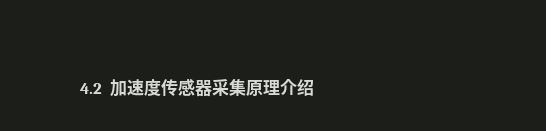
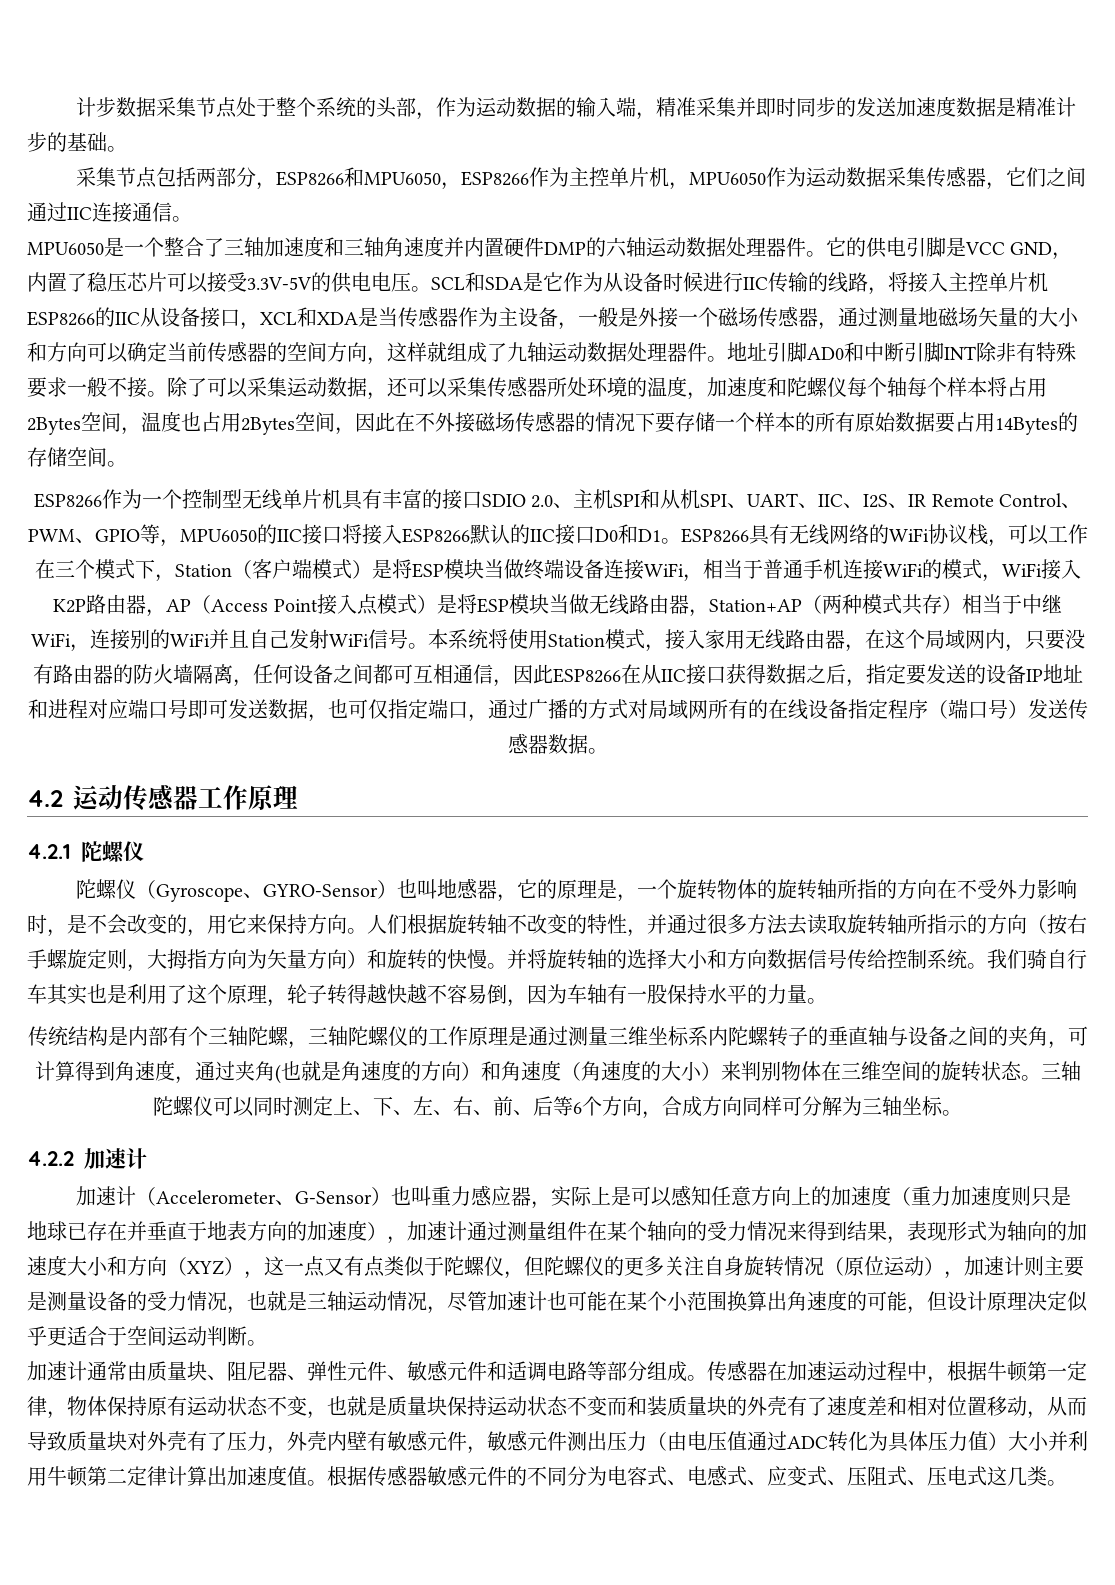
- 4.2加速度传感器采集原理介绍
+ 计步数据采集节点处于整个系统的头部，作为运动数据的输入端，精准采集并即时同步的发送加速度数据是精准计步的基础。
+ 采集节点包括两部分，ESP8266和MPU6050，ESP8266作为主控单片机，MPU6050作为运动数据采集传感器，它们之间通过IIC连接通信。
+ MPU6050是一个整合了三轴加速度和三轴角速度并内置硬件DMP的六轴运动数据处理器件。它的供电引脚是VCC GND，内置了稳压芯片可以接受3.3V-5V的供电电压。SCL和SDA是它作为从设备时候进行IIC传输的线路，将接入主控单片机ESP8266的IIC从设备接口，XCL和XDA是当传感器作为主设备，一般是外接一个磁场传感器，通过测量地磁场矢量的大小和方向可以确定当前传感器的空间方向，这样就组成了九轴运动数据处理器件。地址引脚AD0和中断引脚INT除非有特殊要求一般不接。除了可以采集运动数据，还可以采集传感器所处环境的温度，加速度和陀螺仪每个轴每个样本将占用2Bytes空间，温度也占用2Bytes空间，因此在不外接磁场传感器的情况下要存储一个样本的所有原始数据要占用14Bytes的存储空间。
+ ESP8266作为一个控制型无线单片机具有丰富的接口SDIO 2.0、主机SPI和从机SPI、UART、IIC、I2S、IR Remote Control、PWM、GPIO等，MPU6050的IIC接口将接入ESP8266默认的IIC接口D0和D1。ESP8266具有无线网络的WiFi协议栈，可以工作在三个模式下，Station（客户端模式）是将ESP模块当做终端设备连接WiFi，相当于普通手机连接WiFi的模式，WiFi接入K2P路由器，AP（Access Point接入点模式）是将ESP模块当做无线路由器，Station+AP（两种模式共存）相当于中继WiFi，连接别的WiFi并且自己发射WiFi信号。本系统将使用Station模式，接入家用无线路由器，在这个局域网内，只要没有路由器的防火墙隔离，任何设备之间都可互相通信，因此ESP8266在从IIC接口获得数据之后，指定要发送的设备IP地址和进程对应端口号即可发送数据，也可仅指定端口，通过广播的方式对局域网所有的在线设备指定程序（端口号）发送传感器数据。
+ 4.2运动传感器工作原理
+ 4.2.1陀螺仪
+ 陀螺仪（Gyroscope、GYRO-Sensor）也叫地感器，它的原理是，一个旋转物体的旋转轴所指的方向在不受外力影响时，是不会改变的，用它来保持方向。人们根据旋转轴不改变的特性，并通过很多方法去读取旋转轴所指示的方向（按右手螺旋定则，大拇指方向为矢量方向）和旋转的快慢。并将旋转轴的选择大小和方向数据信号传给控制系统。我们骑自行车其实也是利用了这个原理，轮子转得越快越不容易倒，因为车轴有一股保持水平的力量。
+ 传统结构是内部有个三轴陀螺，三轴陀螺仪的工作原理是通过测量三维坐标系内陀螺转子的垂直轴与设备之间的夹角，可计算得到角速度，通过夹角(也就是角速度的方向）和角速度（角速度的大小）来判别物体在三维空间的旋转状态。三轴陀螺仪可以同时测定上、下、左、右、前、后等6个方向，合成方向同样可分解为三轴坐标。
+ 4.2.2加速计
+ 加速计（Accelerometer、G-Sensor）也叫重力感应器，实际上是可以感知任意方向上的加速度（重力加速度则只是地球已存在并垂直于地表方向的加速度），加速计通过测量组件在某个轴向的受力情况来得到结果，表现形式为轴向的加速度大小和方向（XYZ），这一点又有点类似于陀螺仪，但陀螺仪的更多关注自身旋转情况（原位运动），加速计则主要是测量设备的受力情况，也就是三轴运动情况，尽管加速计也可能在某个小范围换算出角速度的可能，但设计原理决定似乎更适合于空间运动判断。
+ 加速计通常由质量块、阻尼器、弹性元件、敏感元件和适调电路等部分组成。传感器在加速运动过程中，根据牛顿第一定律，物体保持原有运动状态不变，也就是质量块保持运动状态不变而和装质量块的外壳有了速度差和相对位置移动，从而导致质量块对外壳有了压力，外壳内壁有敏感元件，敏感元件测出压力（由电压值通过ADC转化为具体压力值）大小并利用牛顿第二定律计算出加速度值。根据传感器敏感元件的不同分为电容式、电感式、应变式、压阻式、压电式这几类。

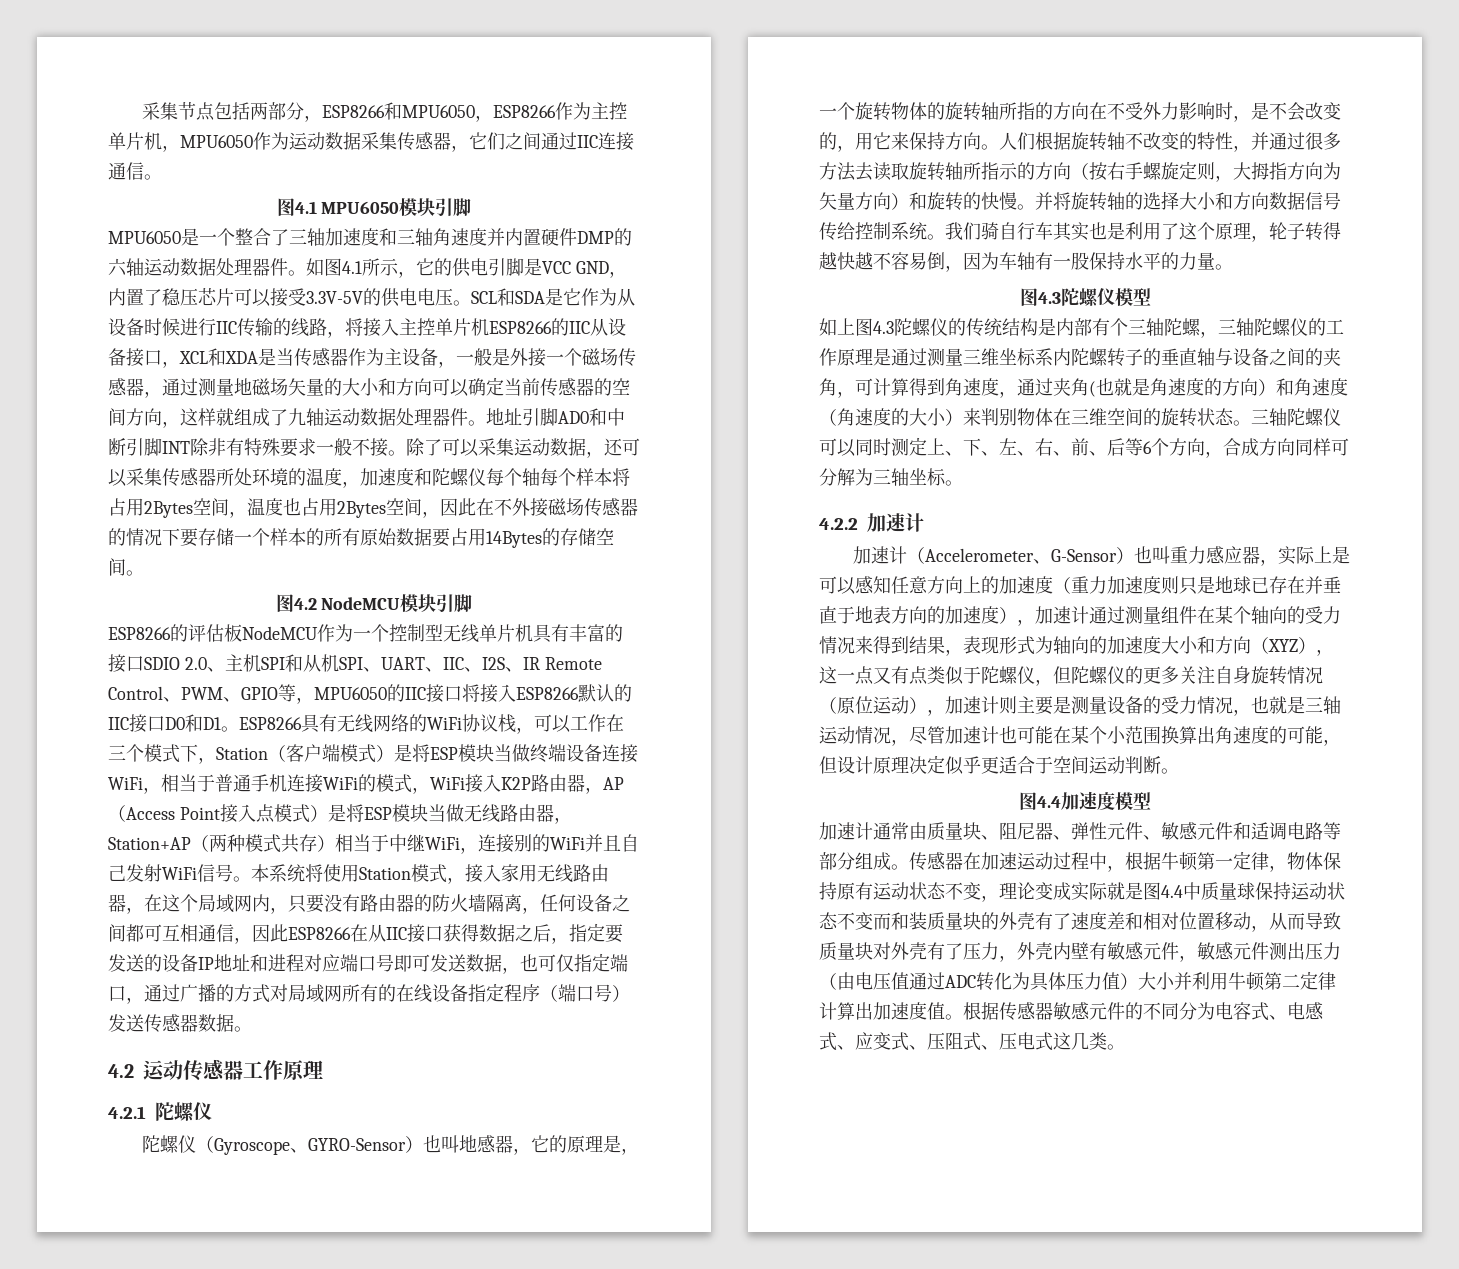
- 计步数据采集节点处于整个系统的头部，作为运动数据的输入端，精准采集并即时同步的发送加速度数据是精准计步的基础。
+ 图4.1 MPU6050模块引脚
- 它的供电引脚是VCC GND，内置了稳压芯片可以接受3.3V-5V的供电电压。
+ 如图4.1所示，它的供电引脚是VCC GND，内置了稳压芯片可以接受3.3V-5V的供电电压。
- ESP8266作为一个控制型无线单片机具有丰富的接口SDIO 2.0、主机SPI和从机SPI、UART、IIC、I2S、IR Remote Control、PWM、GPIO等，MPU6050的IIC接口将接入ESP8266默认的IIC接口D0和D1。
+ 图4.2 NodeMCU模块引脚
+ ESP8266的评估板NodeMCU作为一个控制型无线单片机具有丰富的接口SDIO 2.0、主机SPI和从机SPI、UART、IIC、I2S、IR Remote Control、PWM、GPIO等，MPU6050的IIC接口将接入ESP8266默认的IIC接口D0和D1。
- 传统结构是内部有个三轴陀螺，三轴陀螺仪的工作原理是通过测量三维坐标系内陀螺转子的垂直轴与设备之间的夹角，可计算得到角速度，通过夹角(也就是角速度的方向）和角速度（角速度的大小）来判别物体在三维空间的旋转状态。
+ 图4.3陀螺仪模型
+ 如上图4.3陀螺仪的传统结构是内部有个三轴陀螺，三轴陀螺仪的工作原理是通过测量三维坐标系内陀螺转子的垂直轴与设备之间的夹角，可计算得到角速度，通过夹角(也就是角速度的方向）和角速度（角速度的大小）来判别物体在三维空间的旋转状态。
+ 图4.4加速度模型
- 传感器在加速运动过程中，根据牛顿第一定律，物体保持原有运动状态不变，也就是质量块保持运动状态不变而和装质量块的外壳有了速度差和相对位置移动，从而导致质量块对外壳有了压力，外壳内壁有敏感元件，敏感元件测出压力（由电压值通过ADC转化为具体压力值）大小并利用牛顿第二定律计算出加速度值。
+ 传感器在加速运动过程中，根据牛顿第一定律，物体保持原有运动状态不变，理论变成实际就是图4.4中质量球保持运动状态不变而和装质量块的外壳有了速度差和相对位置移动，从而导致质量块对外壳有了压力，外壳内壁有敏感元件，敏感元件测出压力（由电压值通过ADC转化为具体压力值）大小并利用牛顿第二定律计算出加速度值。

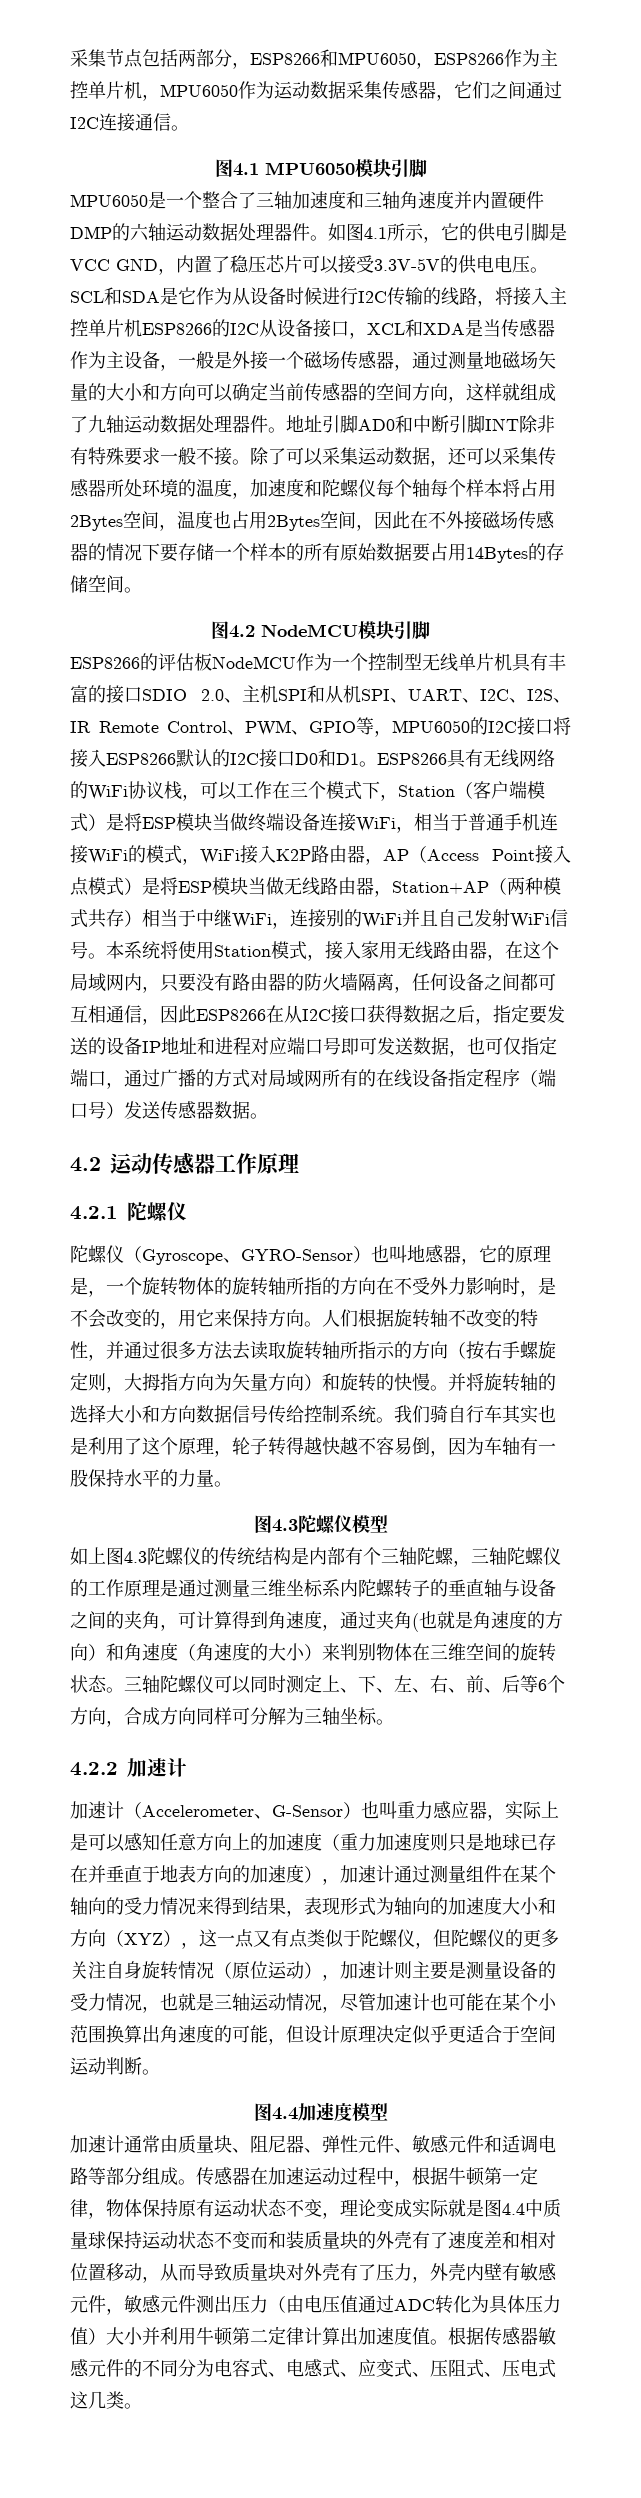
- 采集节点包括两部分，ESP8266和MPU6050，ESP8266作为主控单片机，MPU6050作为运动数据采集传感器，它们之间通过IIC连接通信。
+ 采集节点包括两部分，ESP8266和MPU6050，ESP8266作为主控单片机，MPU6050作为运动数据采集传感器，它们之间通过I2C连接通信。
- SCL和SDA是它作为从设备时候进行IIC传输的线路，将接入主控单片机ESP8266的IIC从设备接口，XCL和XDA是当传感器作为主设备，一般是外接一个磁场传感器，通过测量地磁场矢量的大小和方向可以确定当前传感器的空间方向，这样就组成了九轴运动数据处理器件。
+ SCL和SDA是它作为从设备时候进行I2C传输的线路，将接入主控单片机ESP8266的I2C从设备接口，XCL和XDA是当传感器作为主设备，一般是外接一个磁场传感器，通过测量地磁场矢量的大小和方向可以确定当前传感器的空间方向，这样就组成了九轴运动数据处理器件。
- ESP8266的评估板NodeMCU作为一个控制型无线单片机具有丰富的接口SDIO 2.0、主机SPI和从机SPI、UART、IIC、I2S、IR Remote Control、PWM、GPIO等，MPU6050的IIC接口将接入ESP8266默认的IIC接口D0和D1。
+ ESP8266的评估板NodeMCU作为一个控制型无线单片机具有丰富的接口SDIO 2.0、主机SPI和从机SPI、UART、I2C、I2S、IR Remote Control、PWM、GPIO等，MPU6050的I2C接口将接入ESP8266默认的I2C接口D0和D1。
- 本系统将使用Station模式，接入家用无线路由器，在这个局域网内，只要没有路由器的防火墙隔离，任何设备之间都可互相通信，因此ESP8266在从IIC接口获得数据之后，指定要发送的设备IP地址和进程对应端口号即可发送数据，也可仅指定端口，通过广播的方式对局域网所有的在线设备指定程序（端口号）发送传感器数据。
+ 本系统将使用Station模式，接入家用无线路由器，在这个局域网内，只要没有路由器的防火墙隔离，任何设备之间都可互相通信，因此ESP8266在从I2C接口获得数据之后，指定要发送的设备IP地址和进程对应端口号即可发送数据，也可仅指定端口，通过广播的方式对局域网所有的在线设备指定程序（端口号）发送传感器数据。

